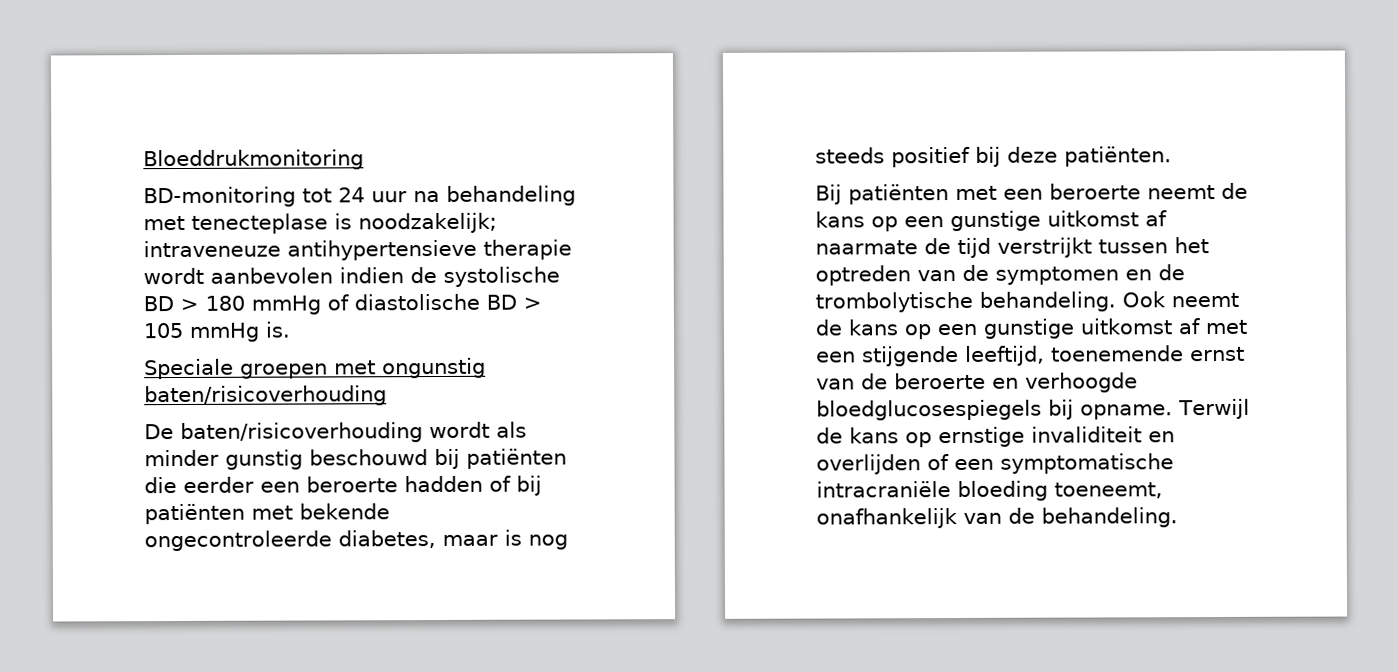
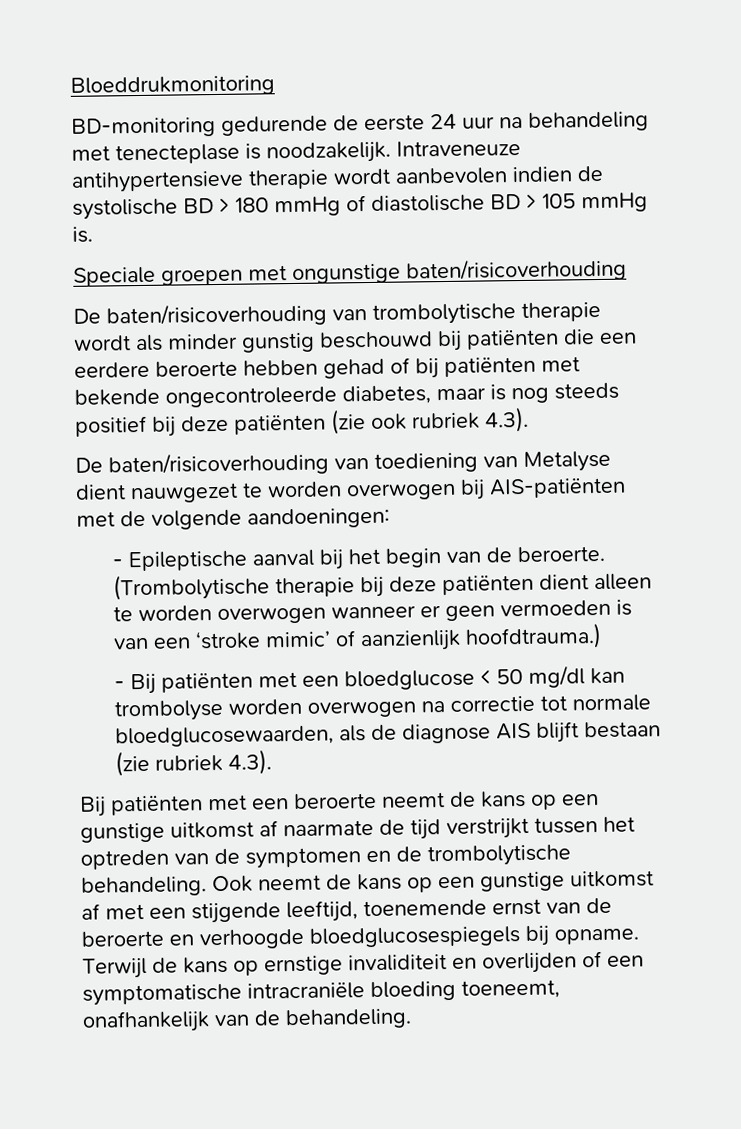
- BD-monitoring tot 24 uur na behandeling met tenecteplase is noodzakelijk; intraveneuze antihypertensieve therapie wordt aanbevolen indien de systolische BD > 180 mmHg of diastolische BD > 105 mmHg is.
+ BD-monitoring gedurende de eerste 24 uur na behandeling met tenecteplase is noodzakelijk. Intraveneuze antihypertensieve therapie wordt aanbevolen indien de systolische BD > 180 mmHg of diastolische BD > 105 mmHg is.
- Speciale groepen met ongunstig baten/risicoverhouding
+ Speciale groepen met ongunstige baten/risicoverhouding
- De baten/risicoverhouding wordt als minder gunstig beschouwd bij patiënten die eerder een beroerte hadden of bij patiënten met bekende ongecontroleerde diabetes, maar is nog steeds positief bij deze patiënten.
+ De baten/risicoverhouding van trombolytische therapie wordt als minder gunstig beschouwd bij patiënten die een eerdere beroerte hebben gehad of bij patiënten met bekende ongecontroleerde diabetes, maar is nog steeds positief bij deze patiënten (zie ook rubriek 4.3).
+ De baten/risicoverhouding van toediening van Metalyse dient nauwgezet te worden overwogen bij AIS-patiënten met de volgende aandoeningen:
+ - Epileptische aanval bij het begin van de beroerte. (Trombolytische therapie bij deze patiënten dient alleen te worden overwogen wanneer er geen vermoeden is van een ‘stroke mimic’ of aanzienlijk hoofdtrauma.)
+ - Bij patiënten met een bloedglucose < 50 mg/dl kan trombolyse worden overwogen na correctie tot normale bloedglucosewaarden, als de diagnose AIS blijft bestaan (zie rubriek 4.3).

